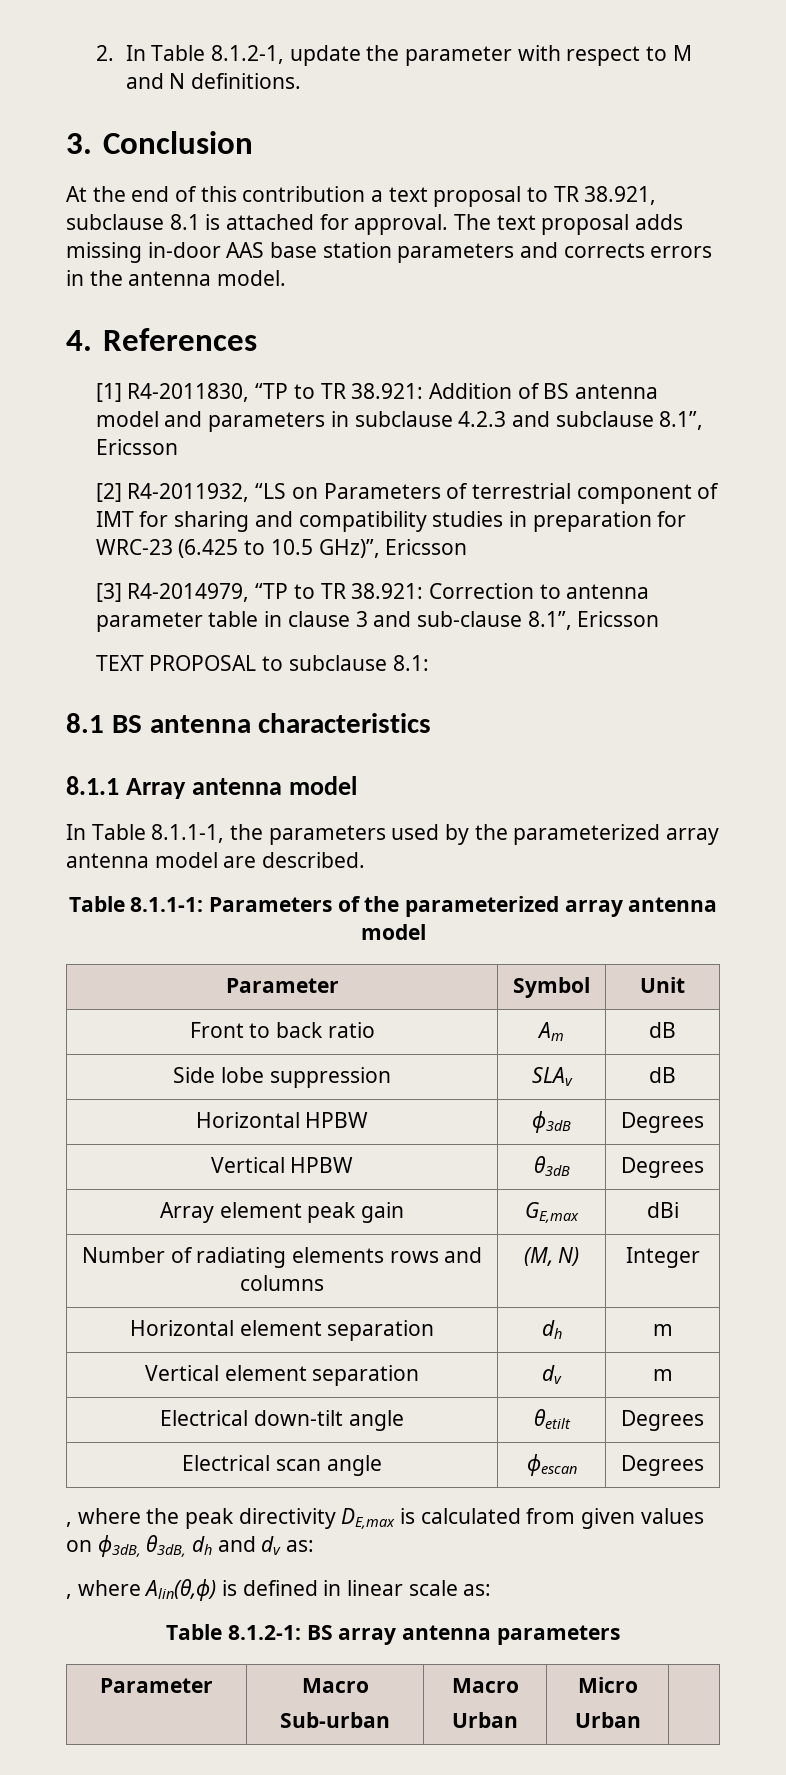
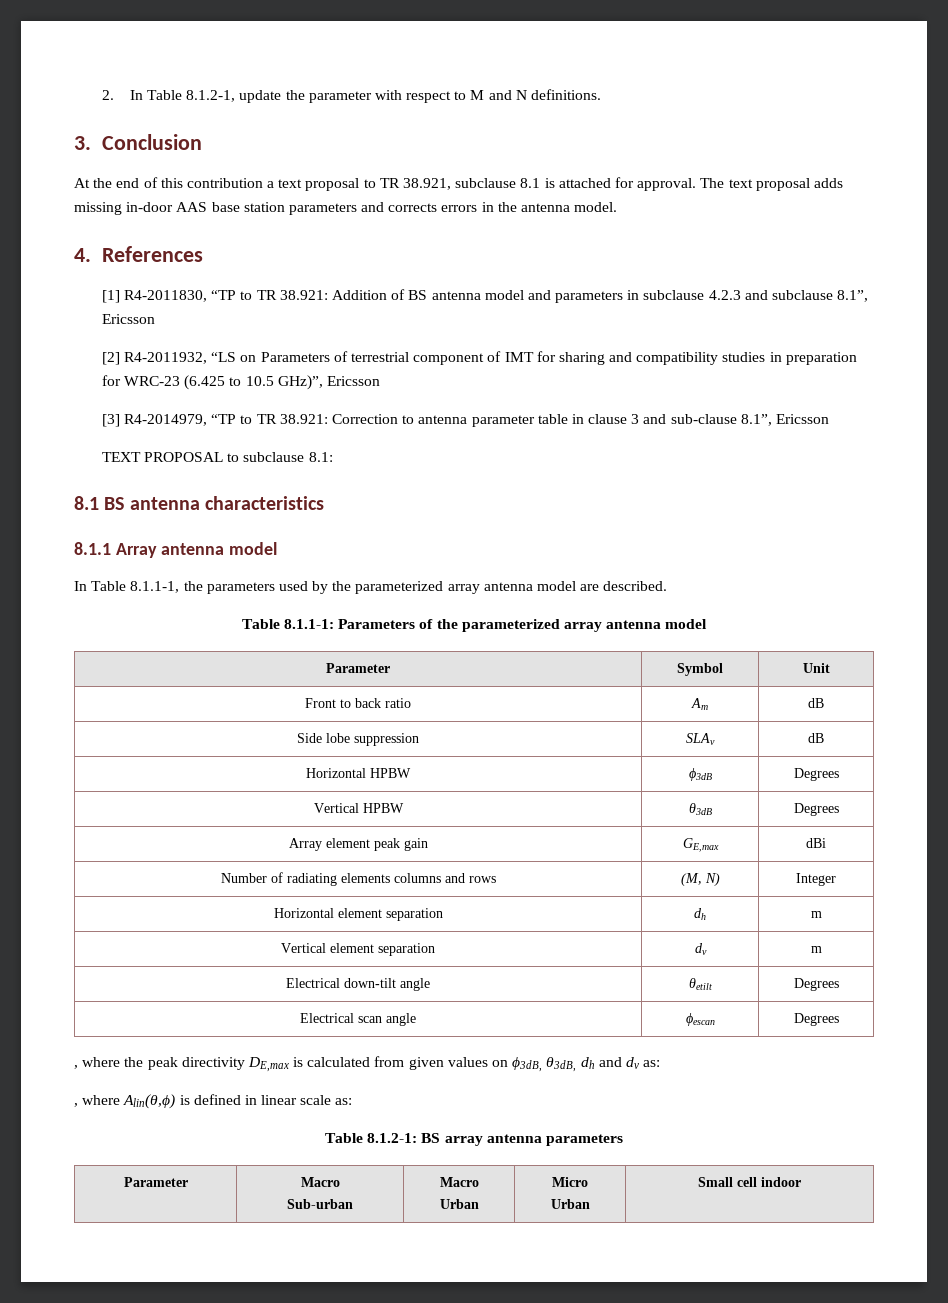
- Number of radiating elements rows and columns | (M, N) | Integer
+ Number of radiating elements columns and rows | (M, N) | Integer
  Parameter | Macro
  Sub-urban | Macro
  Urban | Micro
- Urban |
+ Urban | Small cell indoor

